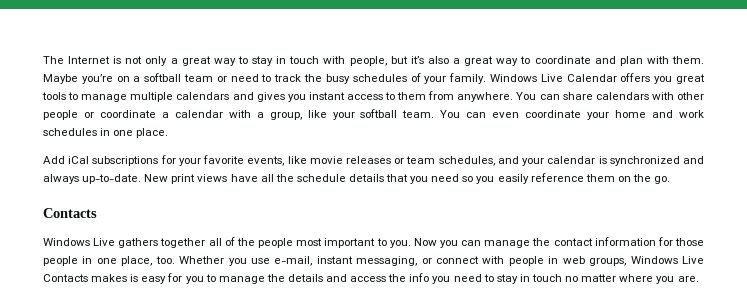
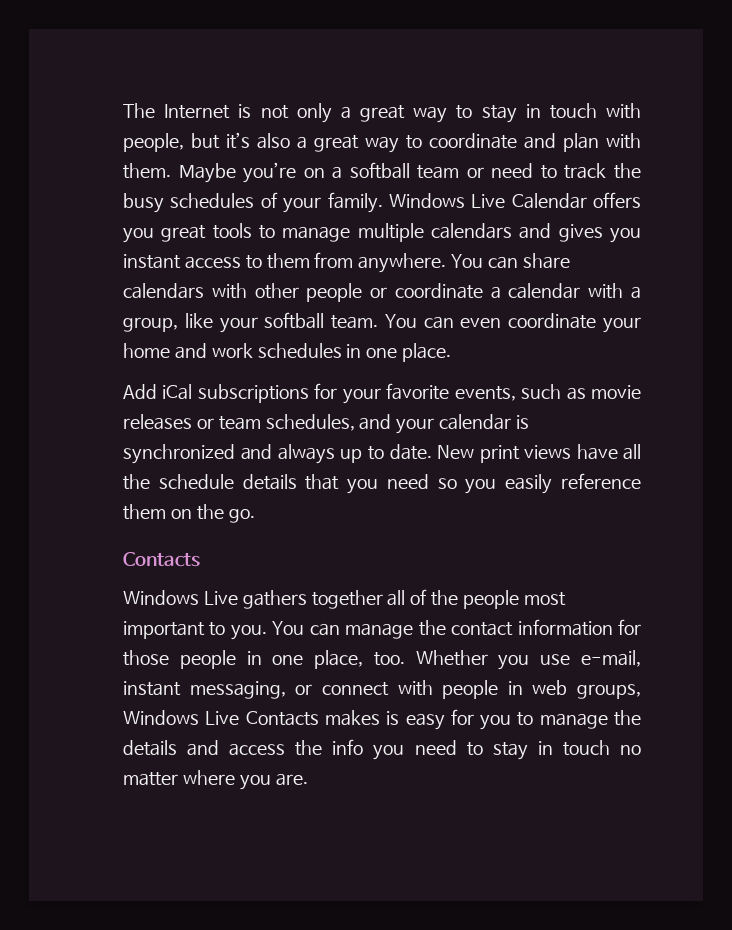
- Add iCal subscriptions for your favorite events, like movie releases or team schedules, and your calendar is synchronized and always up-to-date.
+ Add iCal subscriptions for your favorite events, such as movie releases or team schedules, and your calendar is synchronized and always up to date.
- Now you can manage the contact information for those people in one place, too.
+ You can manage the contact information for those people in one place, too.

